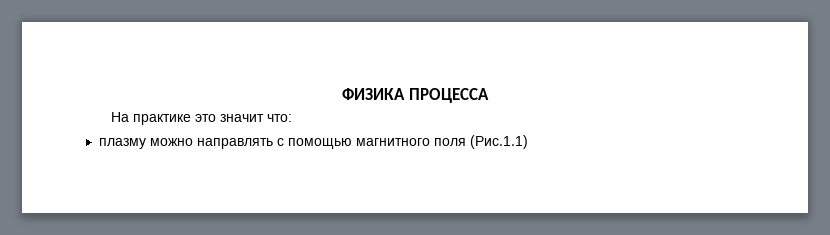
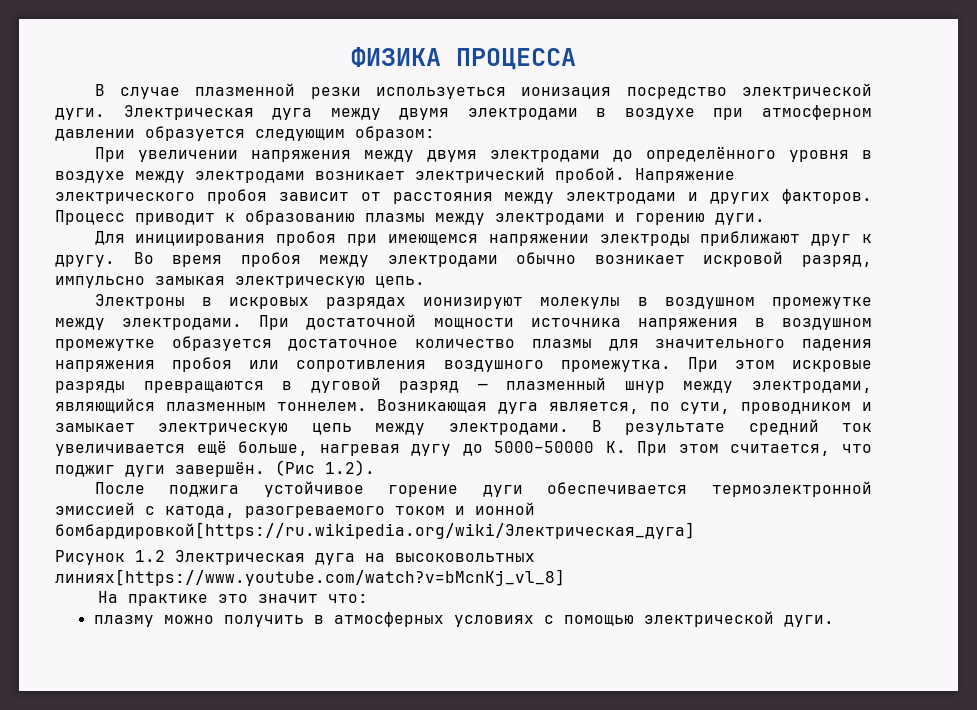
+ В случае плазменной резки используеться ионизация посредство электрической дуги. Электрическая дуга между двумя электродами в воздухе при атмосферном давлении образуется следующим образом:
+ При увеличении напряжения между двумя электродами до определённого уровня в воздухе между электродами возникает электрический пробой. Напряжение электрического пробоя зависит от расстояния между электродами и других факторов. Процесс приводит к образованию плазмы между электродами и горению дуги.
+ Для инициирования пробоя при имеющемся напряжении электроды приближают друг к другу. Во время пробоя между электродами обычно возникает искровой разряд, импульсно замыкая электрическую цепь.
+ Электроны в искровых разрядах ионизируют молекулы в воздушном промежутке между электродами. При достаточной мощности источника напряжения в воздушном промежутке образуется достаточное количество плазмы для значительного падения напряжения пробоя или сопротивления воздушного промежутка. При этом искровые разряды превращаются в дуговой разряд — плазменный шнур между электродами, являющийся плазменным тоннелем. Возникающая дуга является, по сути, проводником и замыкает электрическую цепь между электродами. В результате средний ток увеличивается ещё больше, нагревая дугу до 5000–50000 K. При этом считается, что поджиг дуги завершён. (Рис 1.2).
+ После поджига устойчивое горение дуги обеспечивается термоэлектронной эмиссией с катода, разогреваемого током и ионной бомбардировкой[https://ru.wikipedia.org/wiki/Электрическая_дуга]
+ Рисунок 1.2 Электрическая дуга на высоковольтных линиях[https://www.youtube.com/watch?v=bMcnKj_vl_8]
- плазму можно направлять с помощью магнитного поля (Рис.1.1)
+ плазму можно получить в атмосферных условиях с помощью электрической дуги.

